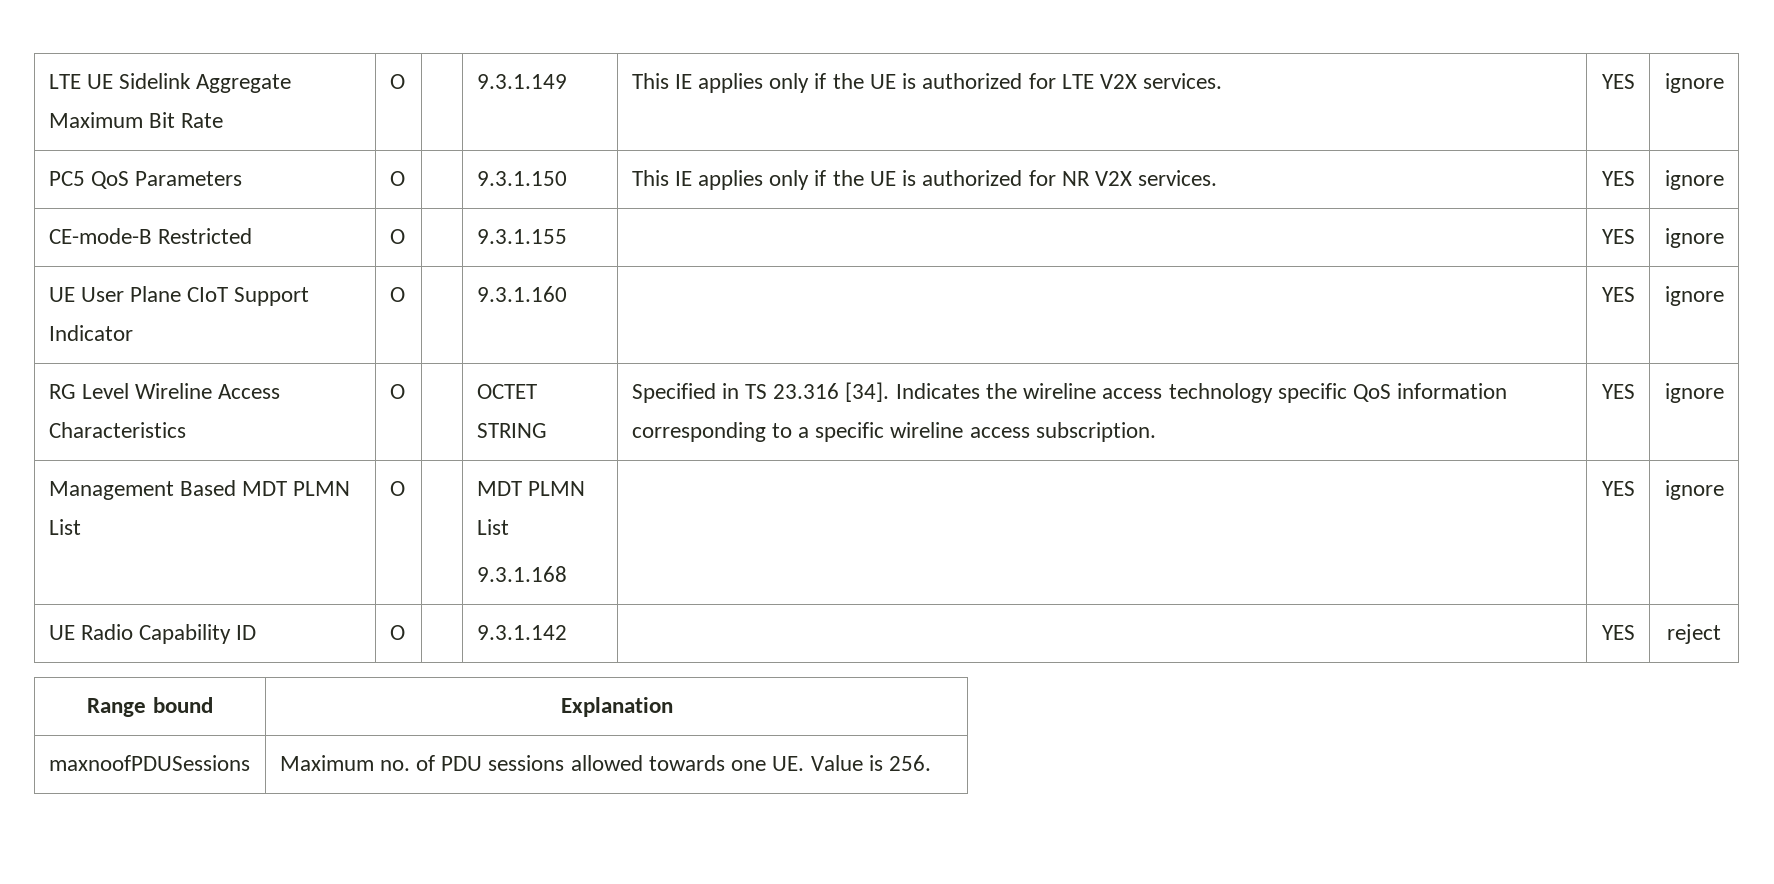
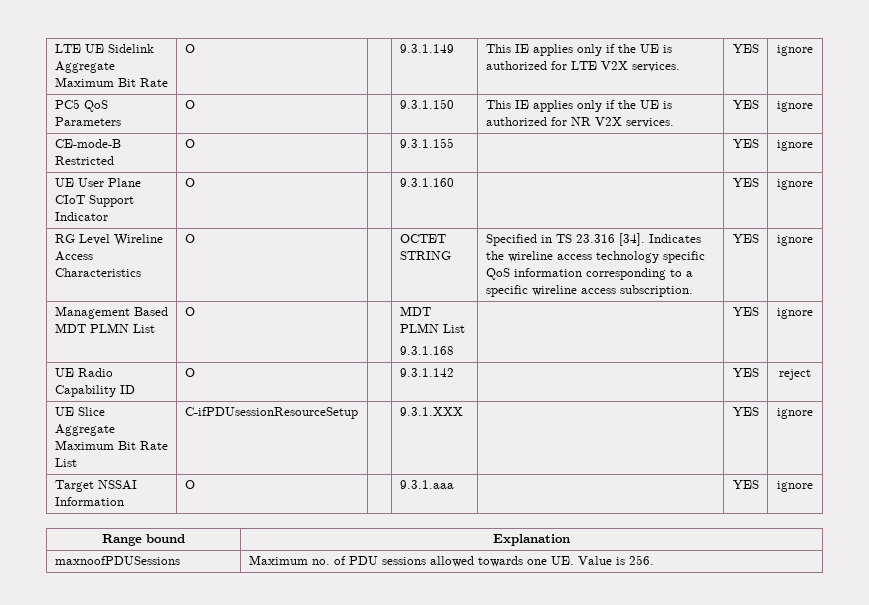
+ UE Slice Aggregate Maximum Bit Rate List | C-ifPDUsessionResourceSetup | | 9.3.1.XXX | | YES | ignore
+ Target NSSAI Information | O | | 9.3.1.aaa | | YES | ignore

